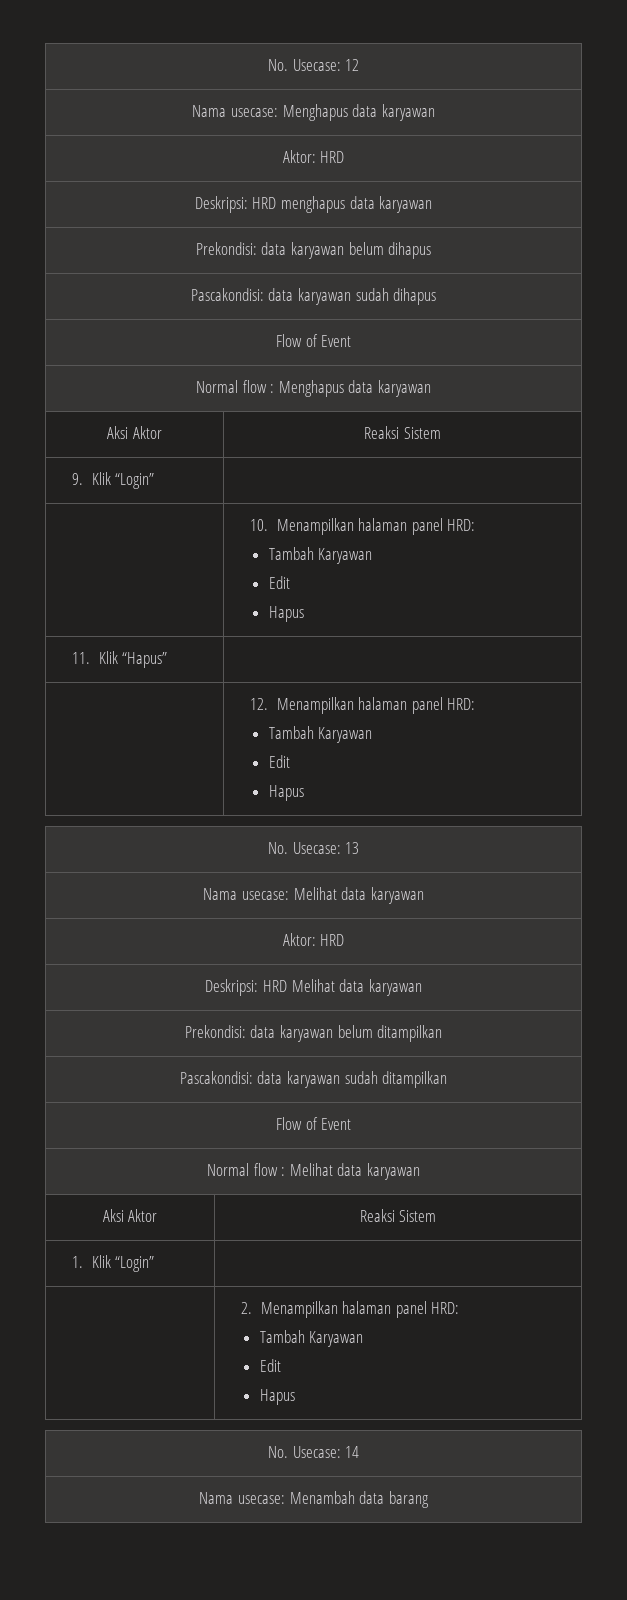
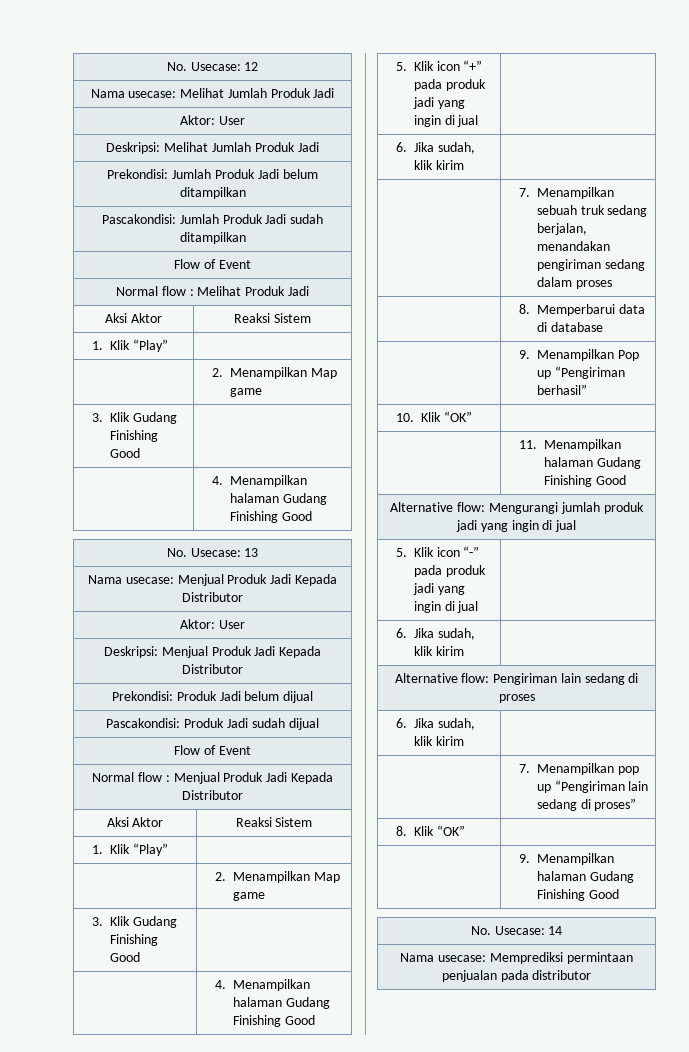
- Nama usecase: Menghapus data karyawan
- Aktor: HRD
- Deskripsi: HRD menghapus data karyawan
- Prekondisi: data karyawan belum dihapus
- Pascakondisi: data karyawan sudah dihapus
- Flow of Event
- Normal flow : Menghapus data karyawan
- Aksi Aktor | Reaksi Sistem
- 9. Klik “Login” |
- | 10. Menampilkan halaman panel HRD:
- Tambah Karyawan
- Edit
- Hapus
- 11. Klik “Hapus” |
- | 12. Menampilkan halaman panel HRD:
- Tambah Karyawan
- Edit
- Hapus
- No. Usecase: 13
- Nama usecase: Melihat data karyawan
- Aktor: HRD
- Deskripsi: HRD Melihat data karyawan
- Prekondisi: data karyawan belum ditampilkan
+ Nama usecase: Melihat Jumlah Produk Jadi
+ Aktor: User
+ Deskripsi: Melihat Jumlah Produk Jadi
+ Prekondisi: Jumlah Produk Jadi belum ditampilkan
- Pascakondisi: data karyawan sudah ditampilkan
+ Pascakondisi: Jumlah Produk Jadi sudah ditampilkan
- Normal flow : Melihat data karyawan
+ Normal flow : Melihat Produk Jadi
  Aksi Aktor | Reaksi Sistem
- 1. Klik “Login” |
- | 2. Menampilkan halaman panel HRD:
- Tambah Karyawan
- Edit
- Hapus
+ 1. Klik “Play” |
+ | 2. Menampilkan Map game
+ 3. Klik Gudang Finishing Good |
+ | 4. Menampilkan halaman Gudang Finishing Good
+ No. Usecase: 13
+ Nama usecase: Menjual Produk Jadi Kepada Distributor
+ Aktor: User
+ Deskripsi: Menjual Produk Jadi Kepada Distributor
+ Prekondisi: Produk Jadi belum dijual
+ Pascakondisi: Produk Jadi sudah dijual
+ Flow of Event
+ Normal flow : Menjual Produk Jadi Kepada Distributor
+ Aksi Aktor | Reaksi Sistem
+ 1. Klik “Play” |
+ | 2. Menampilkan Map game
+ 3. Klik Gudang Finishing Good |
+ | 4. Menampilkan halaman Gudang Finishing Good
+ 5. Klik icon “+” pada produk jadi yang ingin di jual |
+ 6. Jika sudah, klik kirim |
+ | 7. Menampilkan sebuah truk sedang berjalan, menandakan pengiriman sedang dalam proses
+ | 8. Memperbarui data di database
+ | 9. Menampilkan Pop up “Pengiriman berhasil”
+ 10. Klik “OK” |
+ | 11. Menampilkan halaman Gudang Finishing Good
+ Alternative flow: Mengurangi jumlah produk jadi yang ingin di jual
+ 5. Klik icon “-” pada produk jadi yang ingin di jual |
+ 6. Jika sudah, klik kirim |
+ Alternative flow: Pengiriman lain sedang di proses
+ 6. Jika sudah, klik kirim |
+ | 7. Menampilkan pop up “Pengiriman lain sedang di proses”
+ 8. Klik “OK” |
+ | 9. Menampilkan halaman Gudang Finishing Good
- Nama usecase: Menambah data barang
+ Nama usecase: Memprediksi permintaan penjualan pada distributor

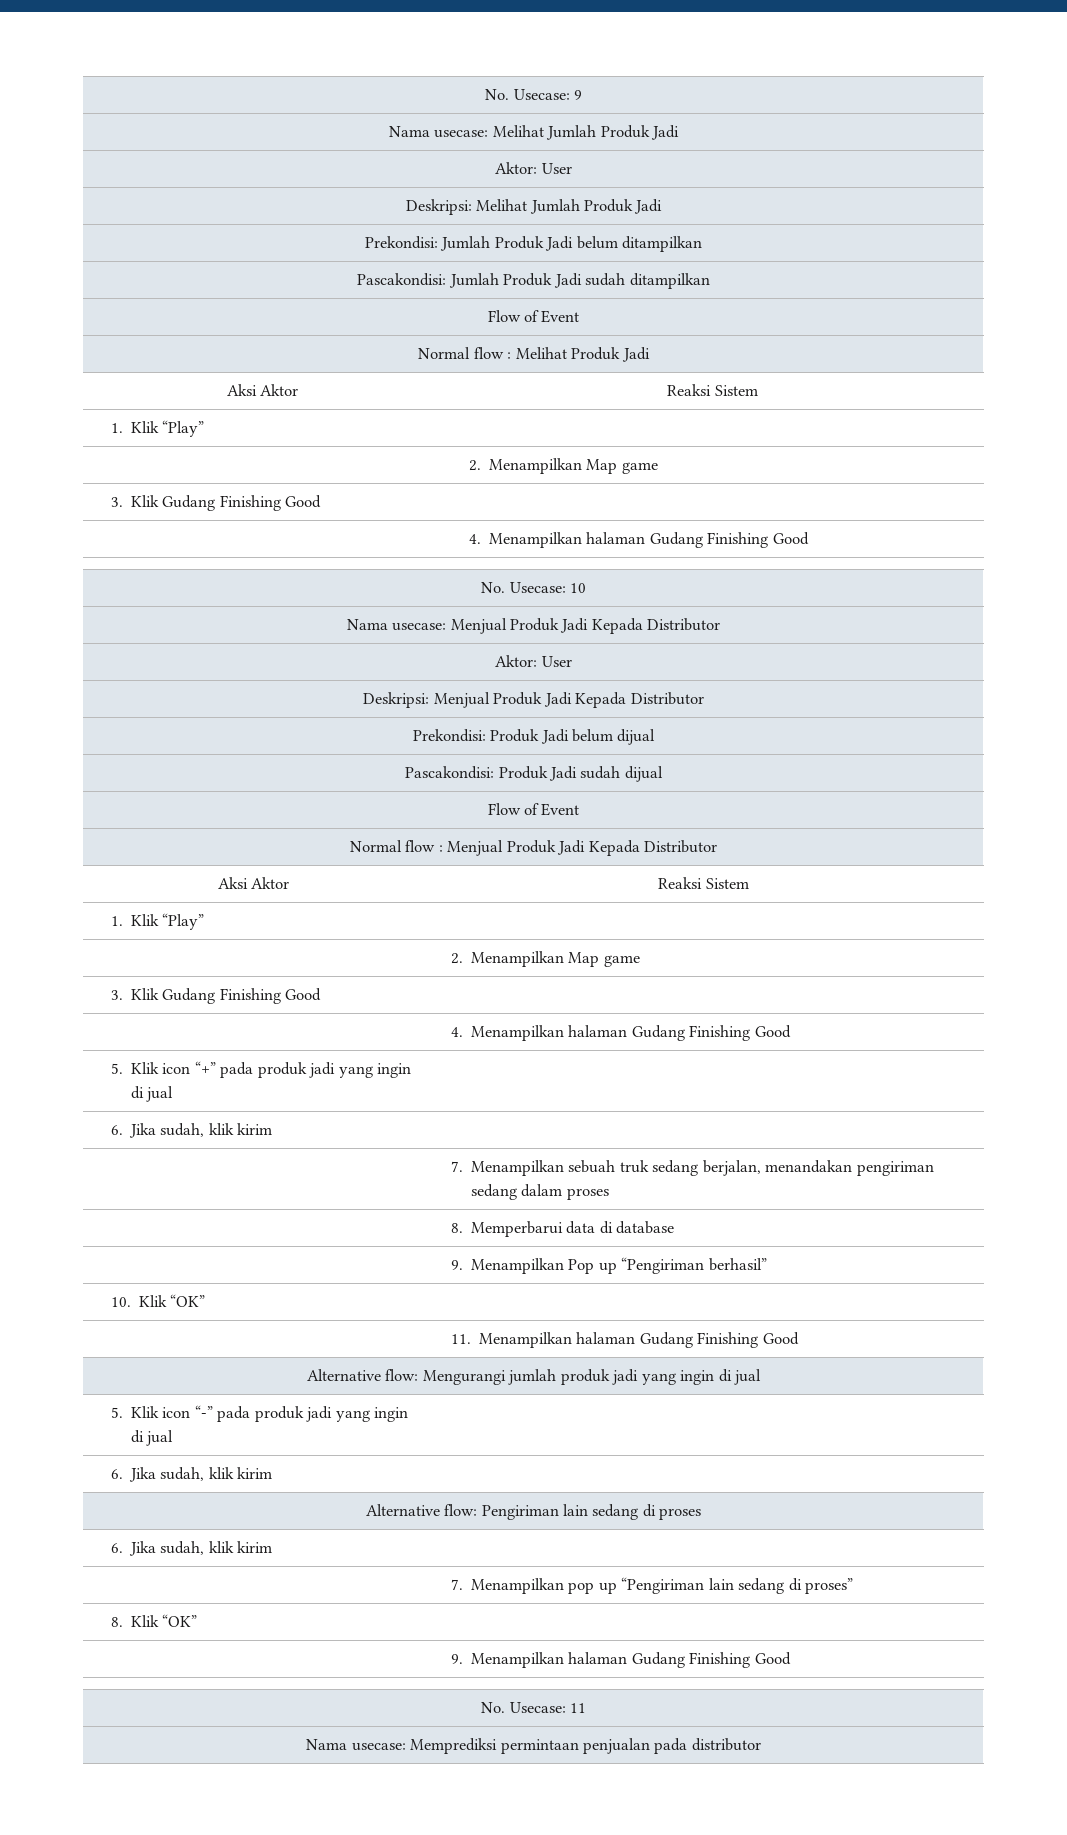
- No. Usecase: 12
+ No. Usecase: 9
- No. Usecase: 13
+ No. Usecase: 10
- No. Usecase: 14
+ No. Usecase: 11

